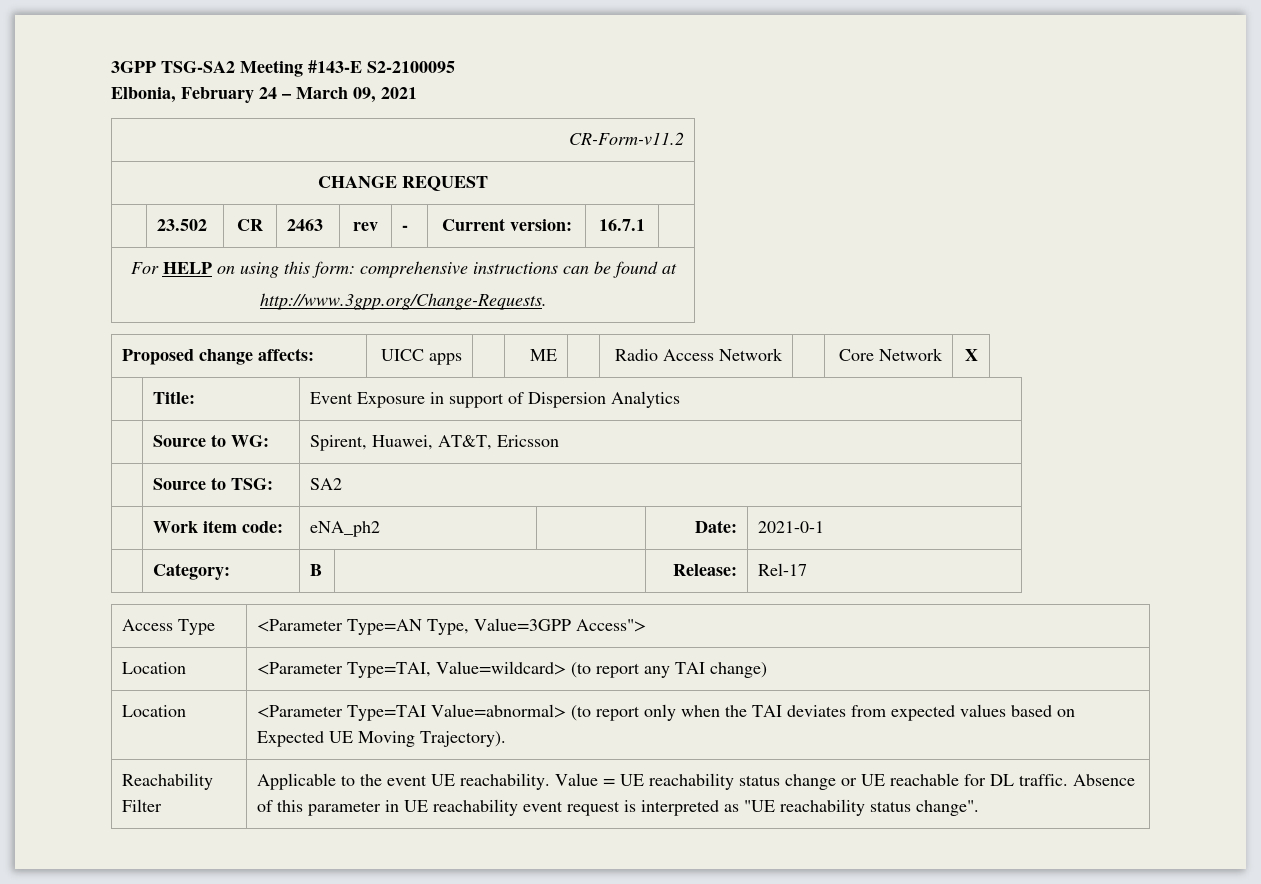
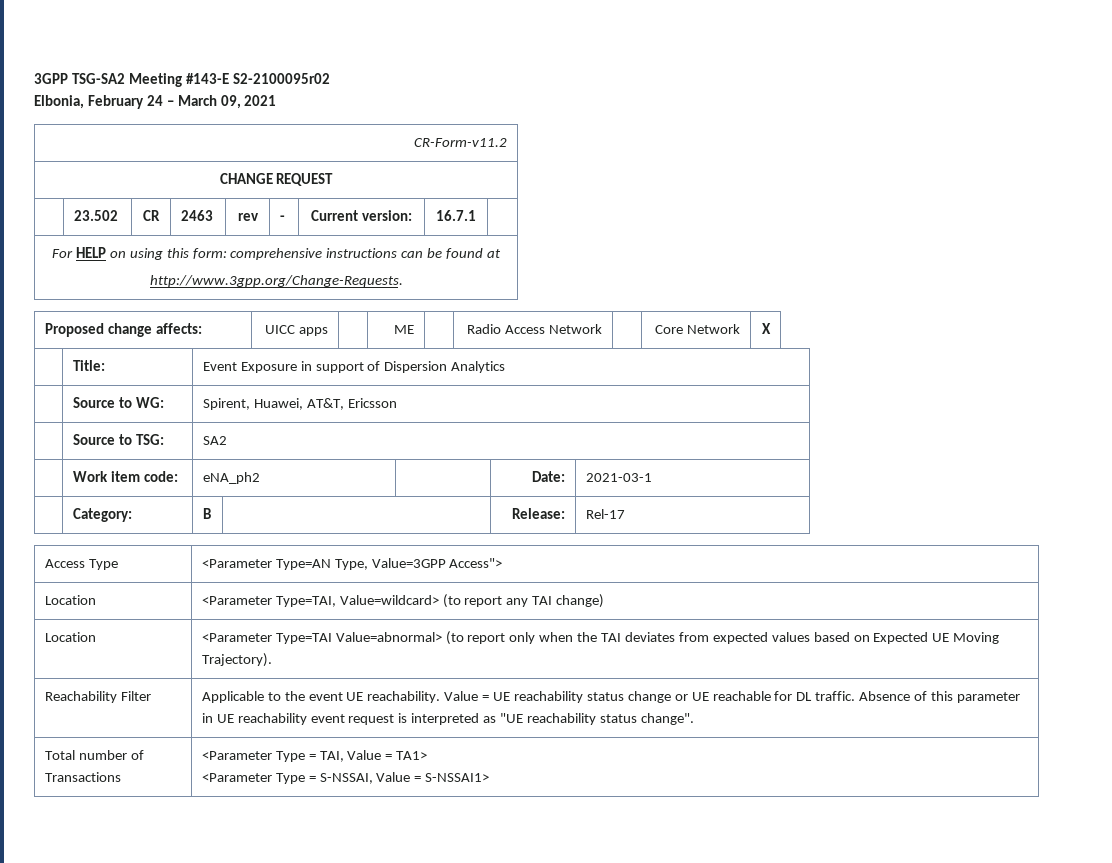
- 3GPP TSG-SA2 Meeting #143-E S2-2100095
+ 3GPP TSG-SA2 Meeting #143-E S2-2100095r02
- | Work item code: | eNA_ph2 | | Date: | 2021-0-1
+ | Work item code: | eNA_ph2 | | Date: | 2021-03-1
+ Total number of Transactions | <Parameter Type = TAI, Value = TA1>
+ <Parameter Type = S-NSSAI, Value = S-NSSAI1>

